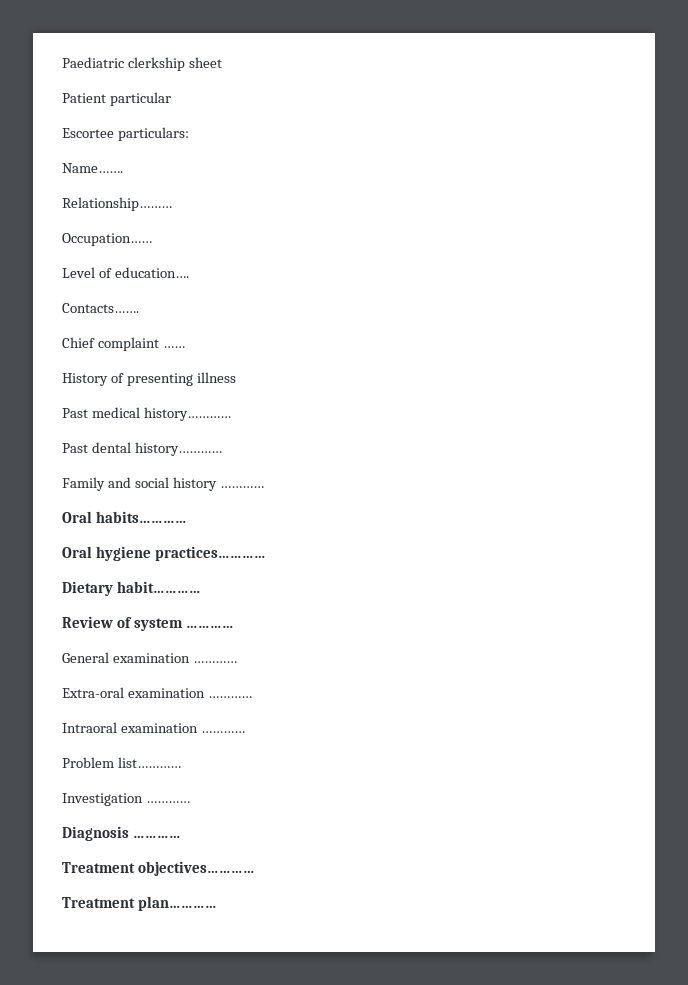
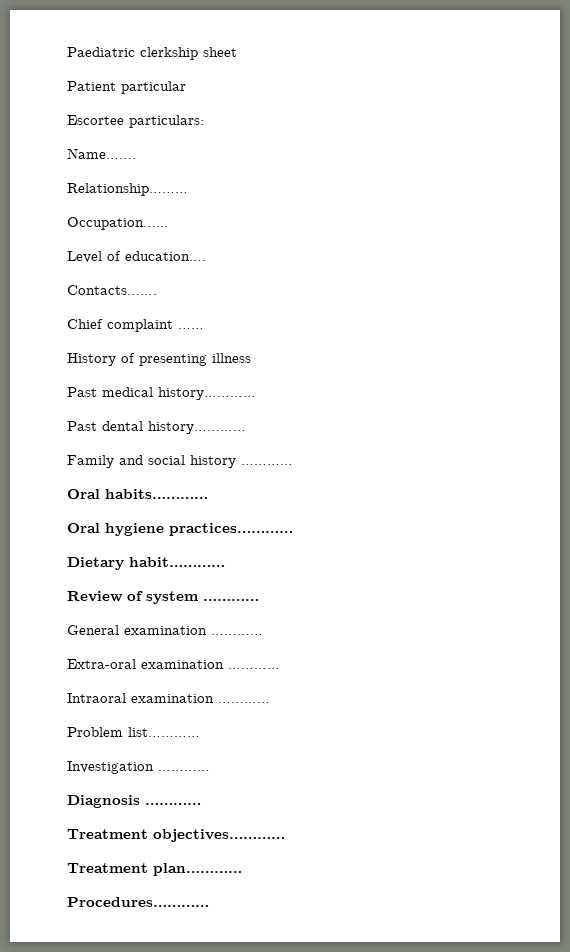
+ Procedures…………

